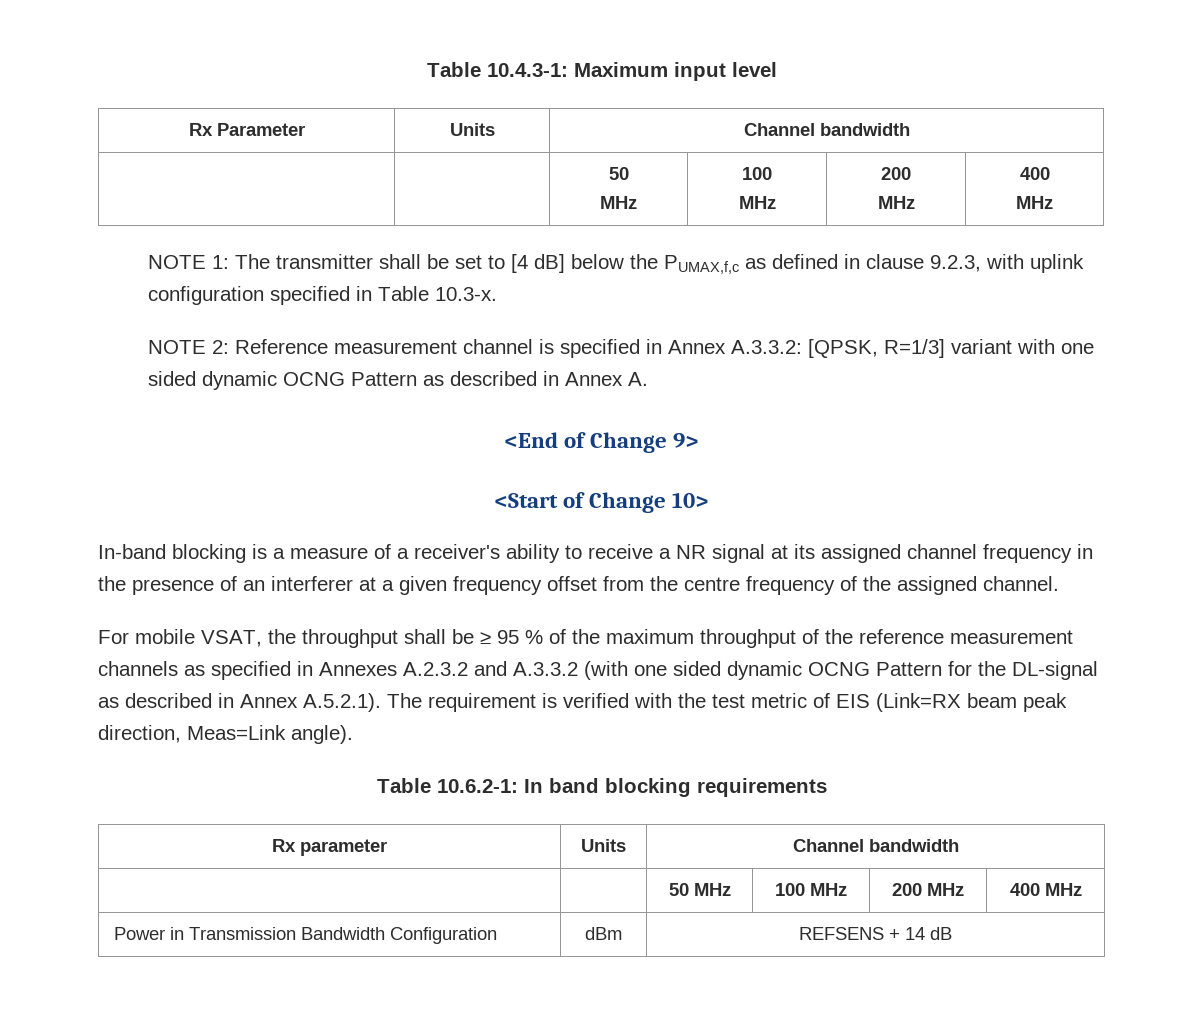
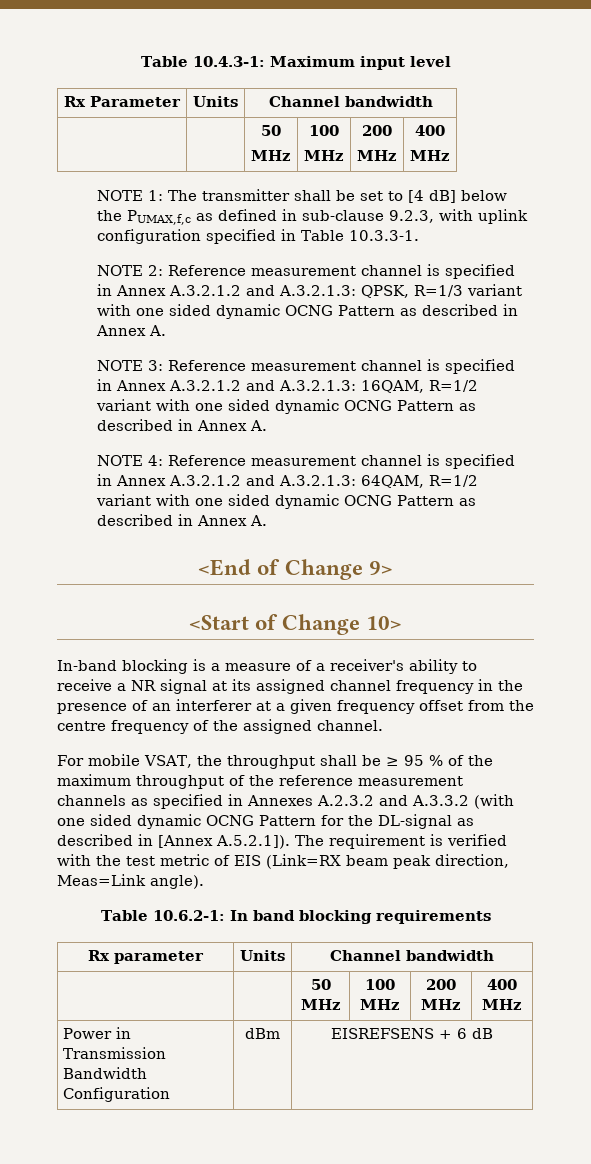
- NOTE 1: The transmitter shall be set to [4 dB] below the PUMAX,f,c as defined in clause 9.2.3, with uplink configuration specified in Table 10.3-x.
+ NOTE 1: The transmitter shall be set to [4 dB] below the PUMAX,f,c as defined in sub-clause 9.2.3, with uplink configuration specified in Table 10.3.3-1.
- NOTE 2: Reference measurement channel is specified in Annex A.3.3.2: [QPSK, R=1/3] variant with one sided dynamic OCNG Pattern as described in Annex A.
+ NOTE 2: Reference measurement channel is specified in Annex A.3.2.1.2 and A.3.2.1.3: QPSK, R=1/3 variant with one sided dynamic OCNG Pattern as described in Annex A.
+ NOTE 3: Reference measurement channel is specified in Annex A.3.2.1.2 and A.3.2.1.3: 16QAM, R=1/2 variant with one sided dynamic OCNG Pattern as described in Annex A.
+ NOTE 4: Reference measurement channel is specified in Annex A.3.2.1.2 and A.3.2.1.3: 64QAM, R=1/2 variant with one sided dynamic OCNG Pattern as described in Annex A.
- For mobile VSAT, the throughput shall be ≥ 95 % of the maximum throughput of the reference measurement channels as specified in Annexes A.2.3.2 and A.3.3.2 (with one sided dynamic OCNG Pattern for the DL-signal as described in Annex A.5.2.1). The requirement is verified with the test metric of EIS (Link=RX beam peak direction, Meas=Link angle).
+ For mobile VSAT, the throughput shall be ≥ 95 % of the maximum throughput of the reference measurement channels as specified in Annexes A.2.3.2 and A.3.3.2 (with one sided dynamic OCNG Pattern for the DL-signal as described in [Annex A.5.2.1]). The requirement is verified with the test metric of EIS (Link=RX beam peak direction, Meas=Link angle).
- Power in Transmission Bandwidth Configuration | dBm | REFSENS + 14 dB
+ Power in Transmission Bandwidth Configuration | dBm | EISREFSENS + 6 dB

